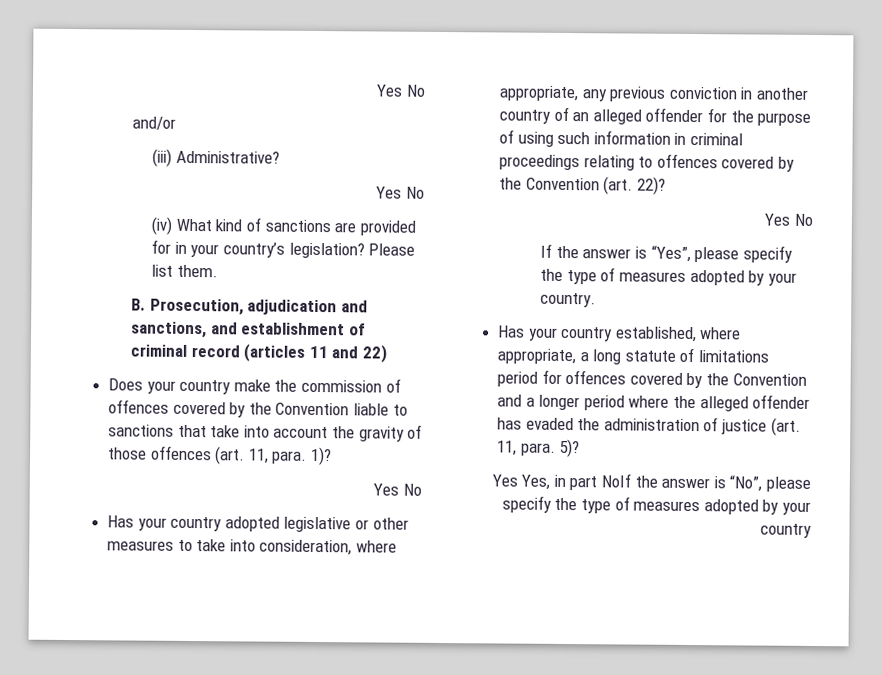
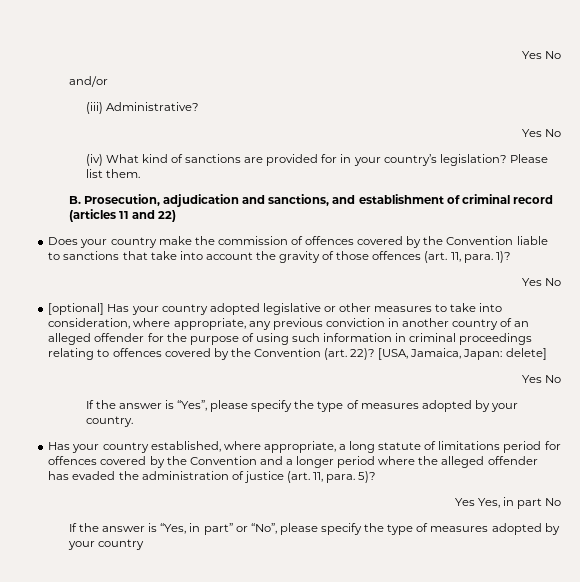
- Has your country adopted legislative or other measures to take into consideration, where appropriate, any previous conviction in another country of an alleged offender for the purpose of using such information in criminal proceedings relating to offences covered by the Convention (art. 22)?
+ [optional] Has your country adopted legislative or other measures to take into consideration, where appropriate, any previous conviction in another country of an alleged offender for the purpose of using such information in criminal proceedings relating to offences covered by the Convention (art. 22)? [USA, Jamaica, Japan: delete]
- Yes Yes, in part NoIf the answer is “No”, please specify the type of measures adopted by your country
+ Yes Yes, in part No
+ If the answer is “Yes, in part” or “No”, please specify the type of measures adopted by your country

